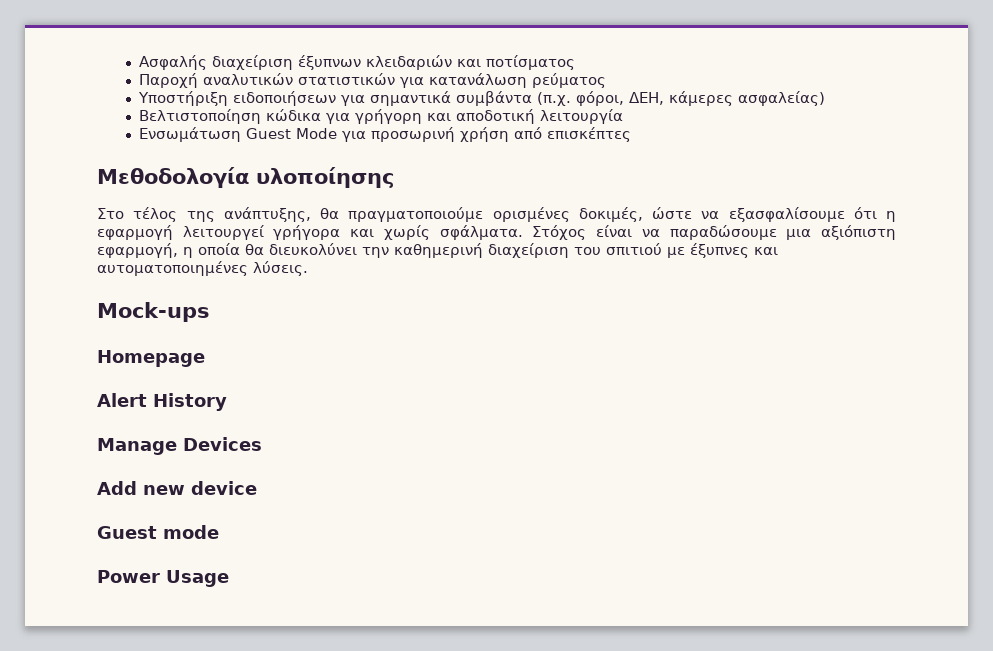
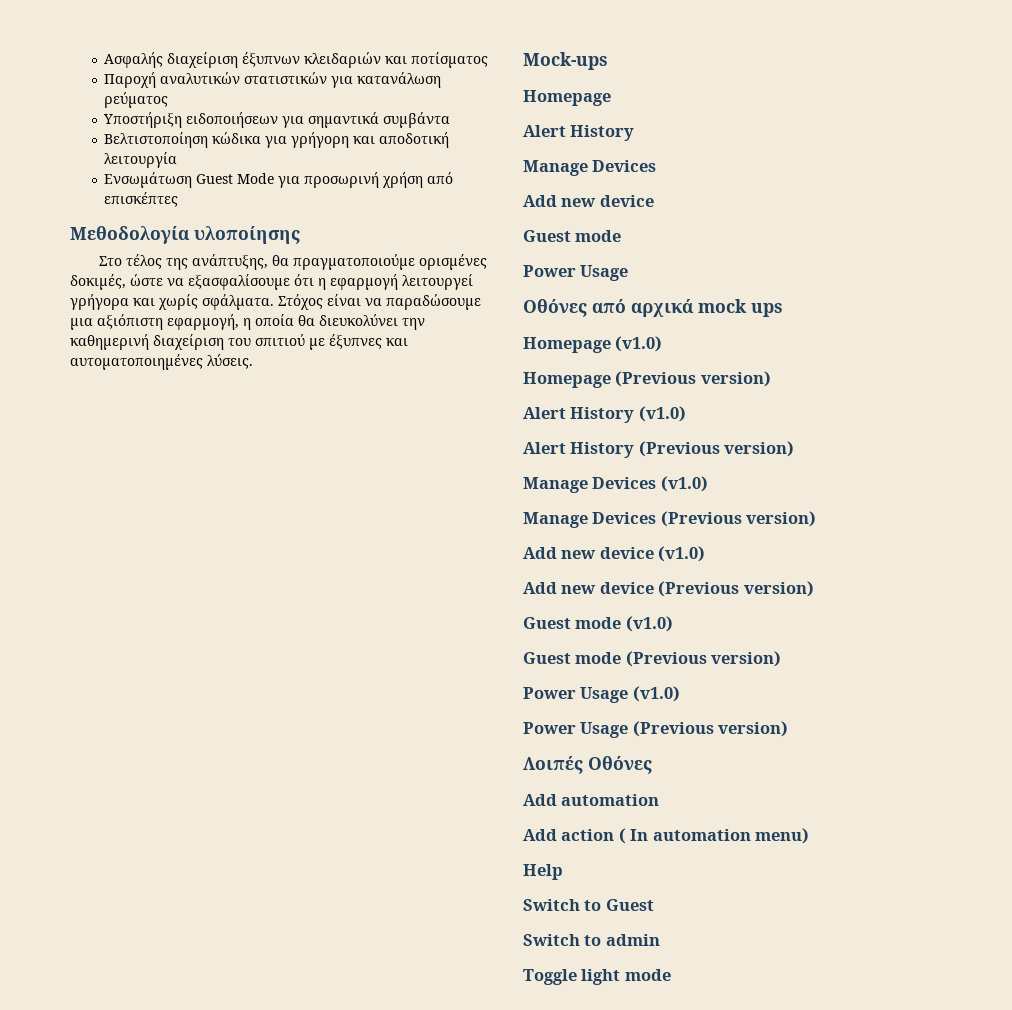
- Υποστήριξη ειδοποιήσεων για σημαντικά συμβάντα (π.χ. φόροι, ΔΕΗ, κάμερες ασφαλείας)
+ Υποστήριξη ειδοποιήσεων για σημαντικά συμβάντα
+ Οθόνες από αρχικά mock ups
+ Homepage (v1.0)
+ Homepage (Previous version)
+ Alert History (v1.0)
+ Alert History (Previous version)
+ Manage Devices (v1.0)
+ Manage Devices (Previous version)
+ Add new device (v1.0)
+ Add new device (Previous version)
+ Guest mode (v1.0)
+ Guest mode (Previous version)
+ Power Usage (v1.0)
+ Power Usage (Previous version)
+ Λοιπές Οθόνες
+ Add automation
+ Add action ( In automation menu)
+ Help
+ Switch to Guest
+ Switch to admin
+ Toggle light mode

